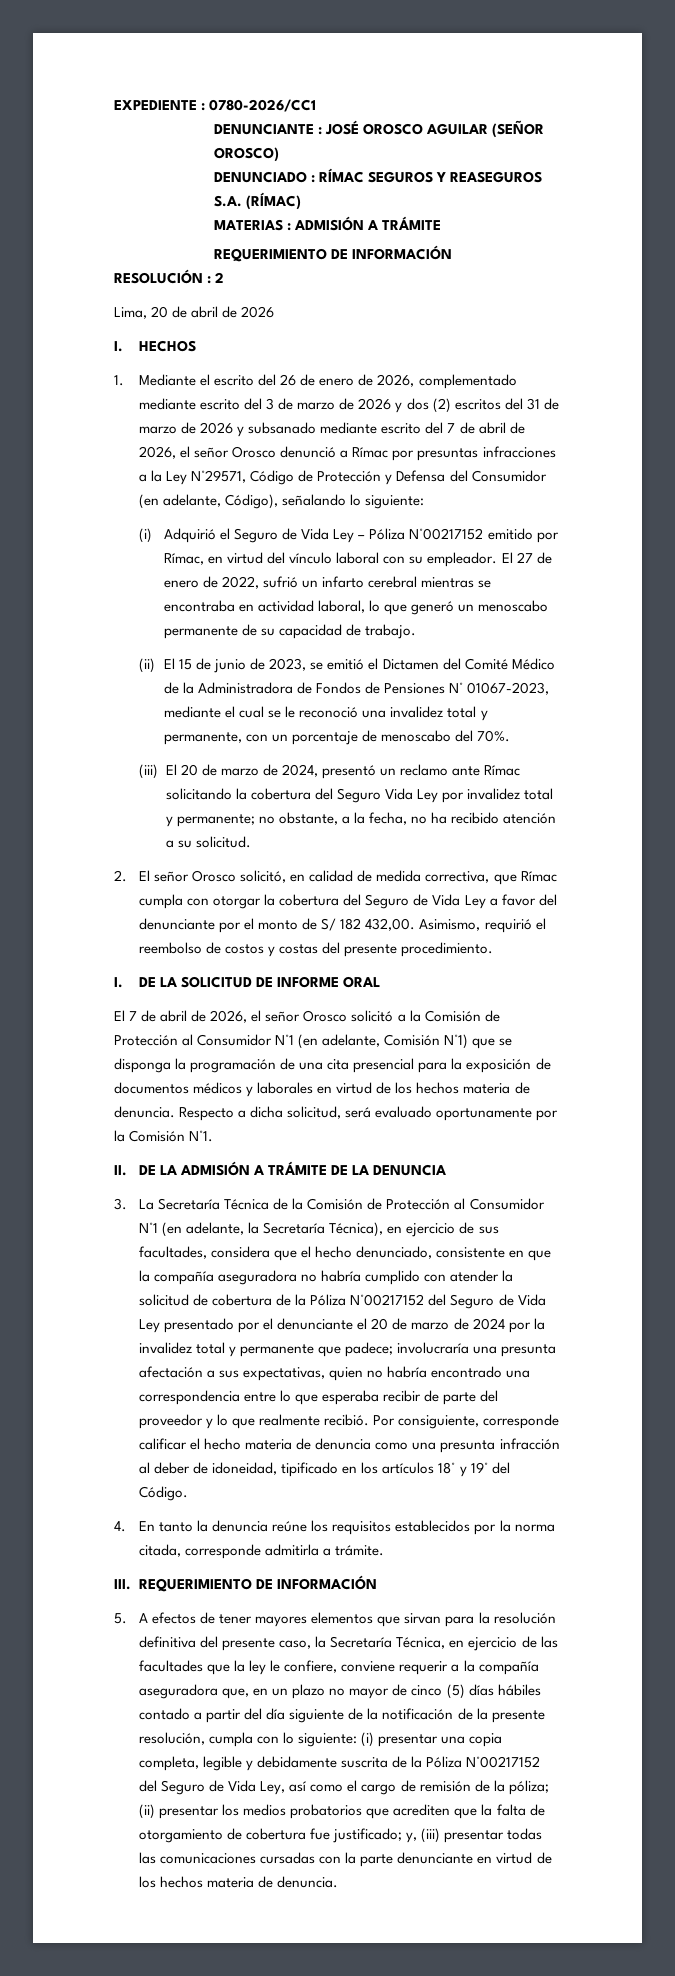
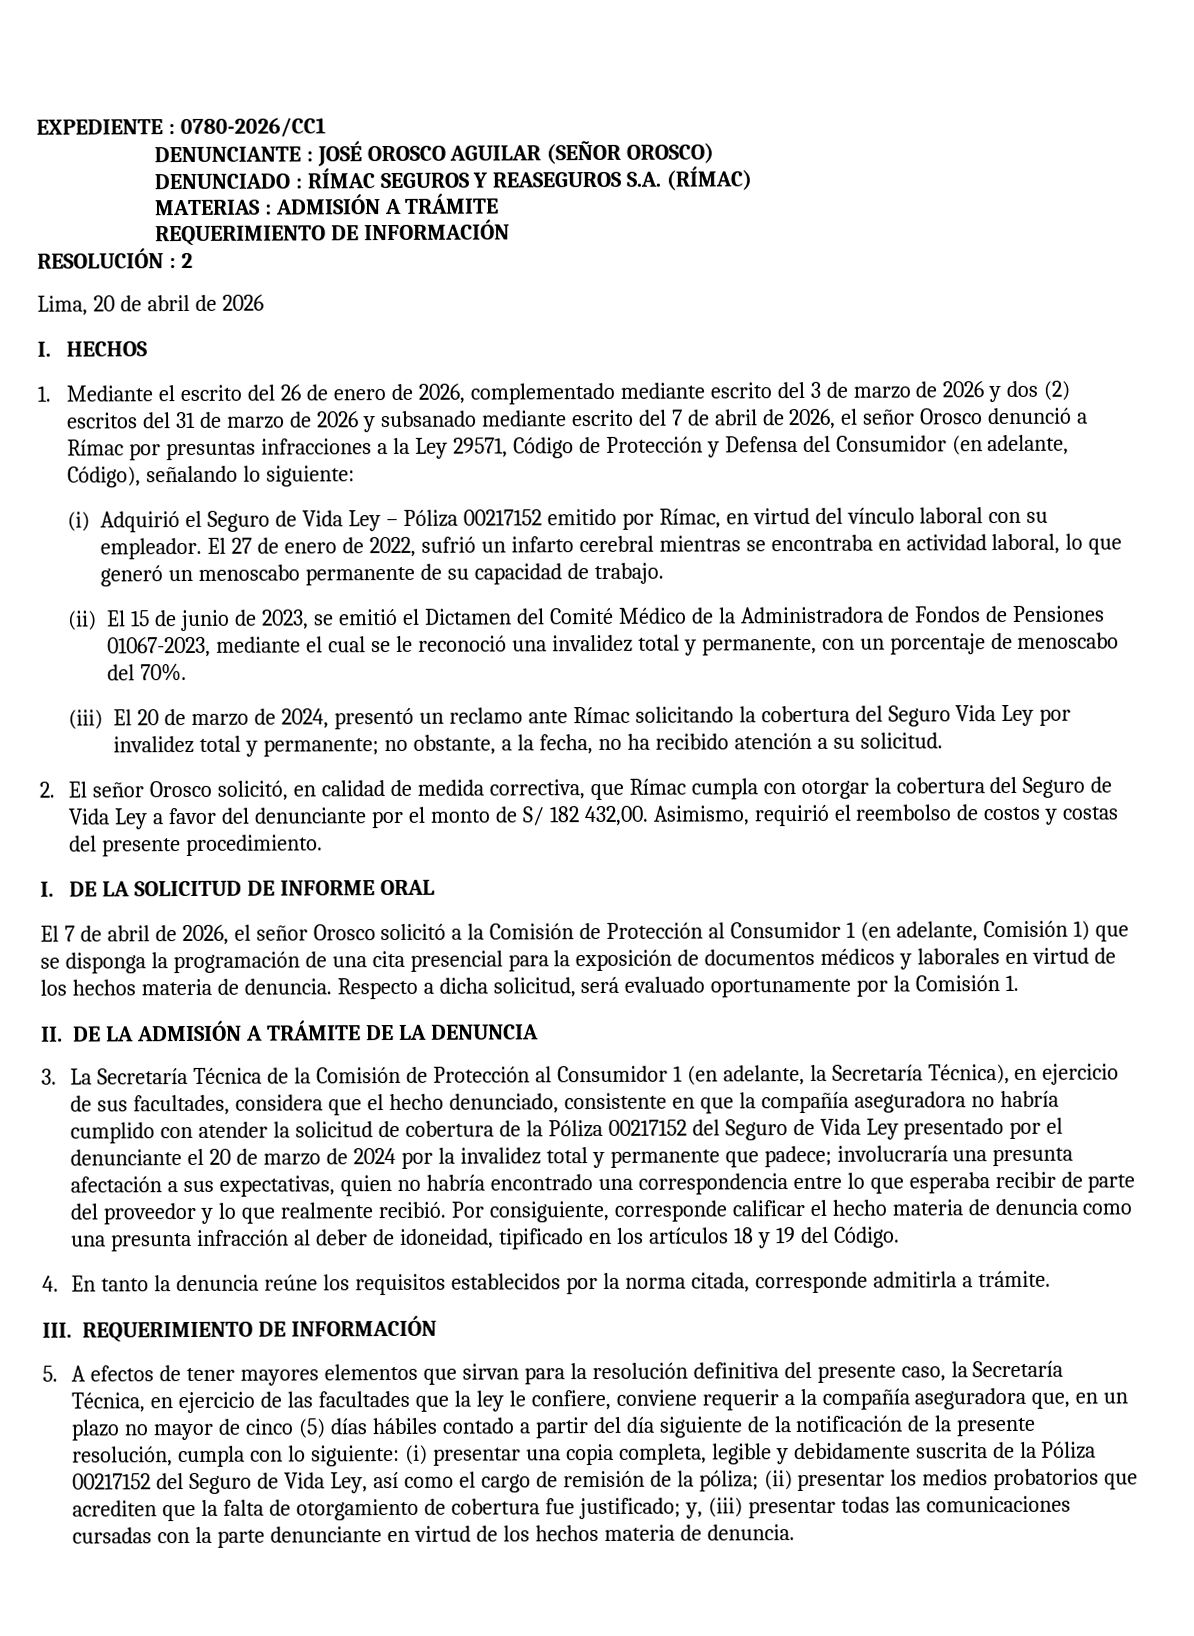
- 1. Mediante el escrito del 26 de enero de 2026, complementado mediante escrito del 3 de marzo de 2026 y dos (2) escritos del 31 de marzo de 2026 y subsanado mediante escrito del 7 de abril de 2026, el señor Orosco denunció a Rímac por presuntas infracciones a la Ley N°29571, Código de Protección y Defensa del Consumidor (en adelante, Código), señalando lo siguiente:
+ 1. Mediante el escrito del 26 de enero de 2026, complementado mediante escrito del 3 de marzo de 2026 y dos (2) escritos del 31 de marzo de 2026 y subsanado mediante escrito del 7 de abril de 2026, el señor Orosco denunció a Rímac por presuntas infracciones a la Ley 29571, Código de Protección y Defensa del Consumidor (en adelante, Código), señalando lo siguiente:
- (i) Adquirió el Seguro de Vida Ley – Póliza N°00217152 emitido por Rímac, en virtud del vínculo laboral con su empleador.
+ (i) Adquirió el Seguro de Vida Ley – Póliza 00217152 emitido por Rímac, en virtud del vínculo laboral con su empleador.
- (ii) El 15 de junio de 2023, se emitió el Dictamen del Comité Médico de la Administradora de Fondos de Pensiones N° 01067-2023, mediante el cual se le reconoció una invalidez total y permanente, con un porcentaje de menoscabo del 70%.
+ (ii) El 15 de junio de 2023, se emitió el Dictamen del Comité Médico de la Administradora de Fondos de Pensiones 01067-2023, mediante el cual se le reconoció una invalidez total y permanente, con un porcentaje de menoscabo del 70%.
- El 7 de abril de 2026, el señor Orosco solicitó a la Comisión de Protección al Consumidor N°1 (en adelante, Comisión N°1) que se disponga la programación de una cita presencial para la exposición de documentos médicos y laborales en virtud de los hechos materia de denuncia.
+ El 7 de abril de 2026, el señor Orosco solicitó a la Comisión de Protección al Consumidor 1 (en adelante, Comisión 1) que se disponga la programación de una cita presencial para la exposición de documentos médicos y laborales en virtud de los hechos materia de denuncia.
- Respecto a dicha solicitud, será evaluado oportunamente por la Comisión N°1.
+ Respecto a dicha solicitud, será evaluado oportunamente por la Comisión 1.
- 3. La Secretaría Técnica de la Comisión de Protección al Consumidor N°1 (en adelante, la Secretaría Técnica), en ejercicio de sus facultades, considera que el hecho denunciado, consistente en que la compañía aseguradora no habría cumplido con atender la solicitud de cobertura de la Póliza N°00217152 del Seguro de Vida Ley presentado por el denunciante el 20 de marzo de 2024 por la invalidez total y permanente que padece;
+ 3. La Secretaría Técnica de la Comisión de Protección al Consumidor 1 (en adelante, la Secretaría Técnica), en ejercicio de sus facultades, considera que el hecho denunciado, consistente en que la compañía aseguradora no habría cumplido con atender la solicitud de cobertura de la Póliza 00217152 del Seguro de Vida Ley presentado por el denunciante el 20 de marzo de 2024 por la invalidez total y permanente que padece;
- Por consiguiente, corresponde calificar el hecho materia de denuncia como una presunta infracción al deber de idoneidad, tipificado en los artículos 18° y 19° del Código.
+ Por consiguiente, corresponde calificar el hecho materia de denuncia como una presunta infracción al deber de idoneidad, tipificado en los artículos 18 y 19 del Código.
- (i) presentar una copia completa, legible y debidamente suscrita de la Póliza N°00217152 del Seguro de Vida Ley, así como el cargo de remisión de la póliza;
+ (i) presentar una copia completa, legible y debidamente suscrita de la Póliza 00217152 del Seguro de Vida Ley, así como el cargo de remisión de la póliza;

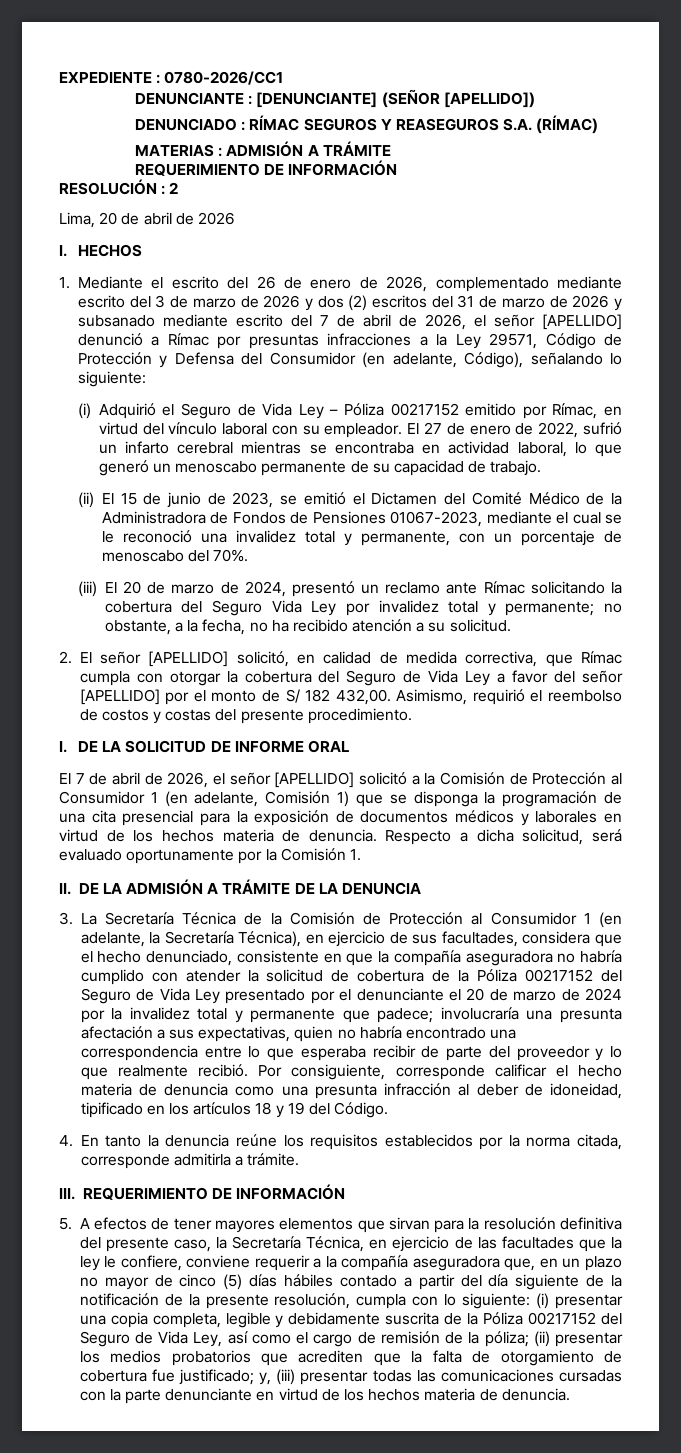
- DENUNCIANTE : JOSÉ OROSCO AGUILAR (SEÑOR OROSCO)
+ DENUNCIANTE : [DENUNCIANTE] (SEÑOR [APELLIDO])
- 1. Mediante el escrito del 26 de enero de 2026, complementado mediante escrito del 3 de marzo de 2026 y dos (2) escritos del 31 de marzo de 2026 y subsanado mediante escrito del 7 de abril de 2026, el señor Orosco denunció a Rímac por presuntas infracciones a la Ley 29571, Código de Protección y Defensa del Consumidor (en adelante, Código), señalando lo siguiente:
+ 1. Mediante el escrito del 26 de enero de 2026, complementado mediante escrito del 3 de marzo de 2026 y dos (2) escritos del 31 de marzo de 2026 y subsanado mediante escrito del 7 de abril de 2026, el señor [APELLIDO] denunció a Rímac por presuntas infracciones a la Ley 29571, Código de Protección y Defensa del Consumidor (en adelante, Código), señalando lo siguiente:
- 2. El señor Orosco solicitó, en calidad de medida correctiva, que Rímac cumpla con otorgar la cobertura del Seguro de Vida Ley a favor del denunciante por el monto de S/ 182 432,00.
+ 2. El señor [APELLIDO] solicitó, en calidad de medida correctiva, que Rímac cumpla con otorgar la cobertura del Seguro de Vida Ley a favor del señor [APELLIDO] por el monto de S/ 182 432,00.
- El 7 de abril de 2026, el señor Orosco solicitó a la Comisión de Protección al Consumidor 1 (en adelante, Comisión 1) que se disponga la programación de una cita presencial para la exposición de documentos médicos y laborales en virtud de los hechos materia de denuncia.
+ El 7 de abril de 2026, el señor [APELLIDO] solicitó a la Comisión de Protección al Consumidor 1 (en adelante, Comisión 1) que se disponga la programación de una cita presencial para la exposición de documentos médicos y laborales en virtud de los hechos materia de denuncia.

